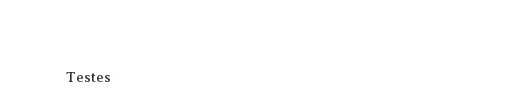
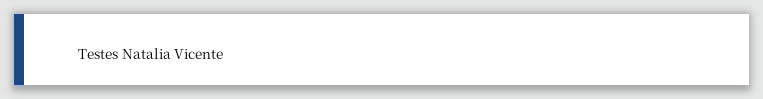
- Testes
+ Testes Natalia Vicente

